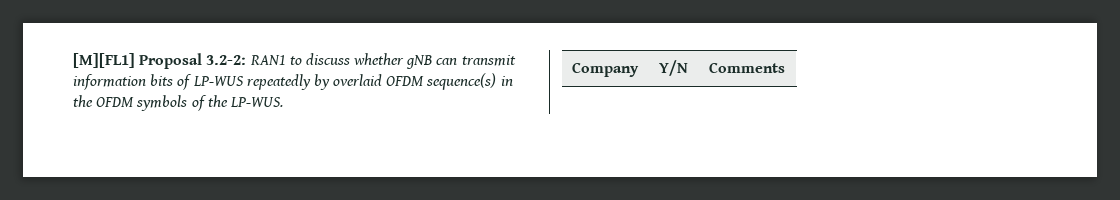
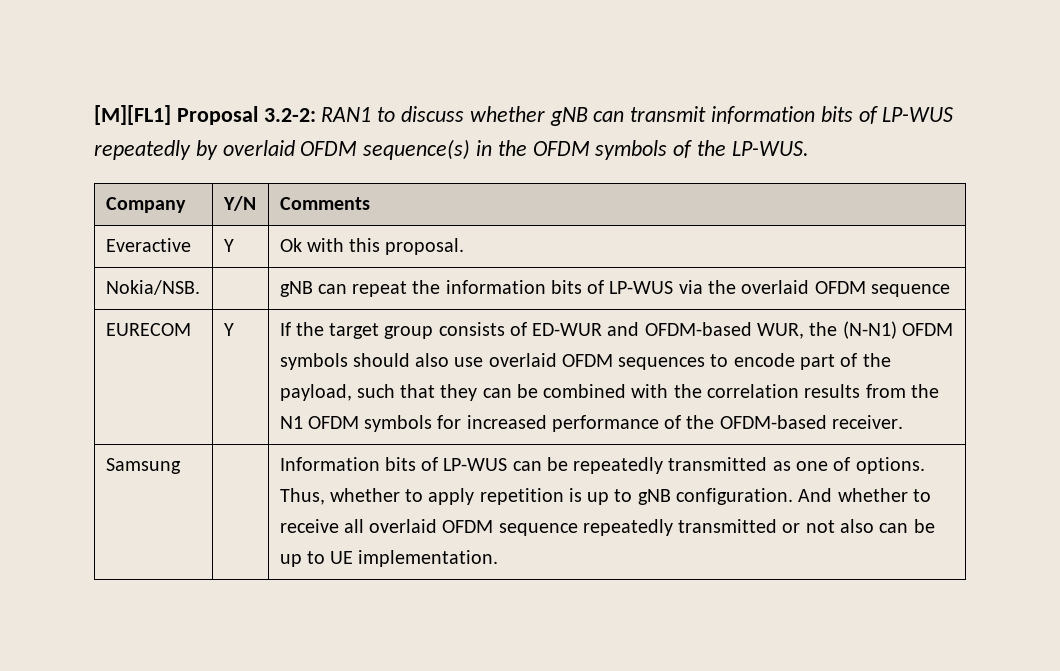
+ Everactive | Y | Ok with this proposal.
+ Nokia/NSB. | | gNB can repeat the information bits of LP-WUS via the overlaid OFDM sequence
+ EURECOM | Y | If the target group consists of ED-WUR and OFDM-based WUR, the (N-N1) OFDM symbols should also use overlaid OFDM sequences to encode part of the payload, such that they can be combined with the correlation results from the N1 OFDM symbols for increased performance of the OFDM-based receiver.
+ Samsung | | Information bits of LP-WUS can be repeatedly transmitted as one of options. Thus, whether to apply repetition is up to gNB configuration. And whether to receive all overlaid OFDM sequence repeatedly transmitted or not also can be up to UE implementation.

